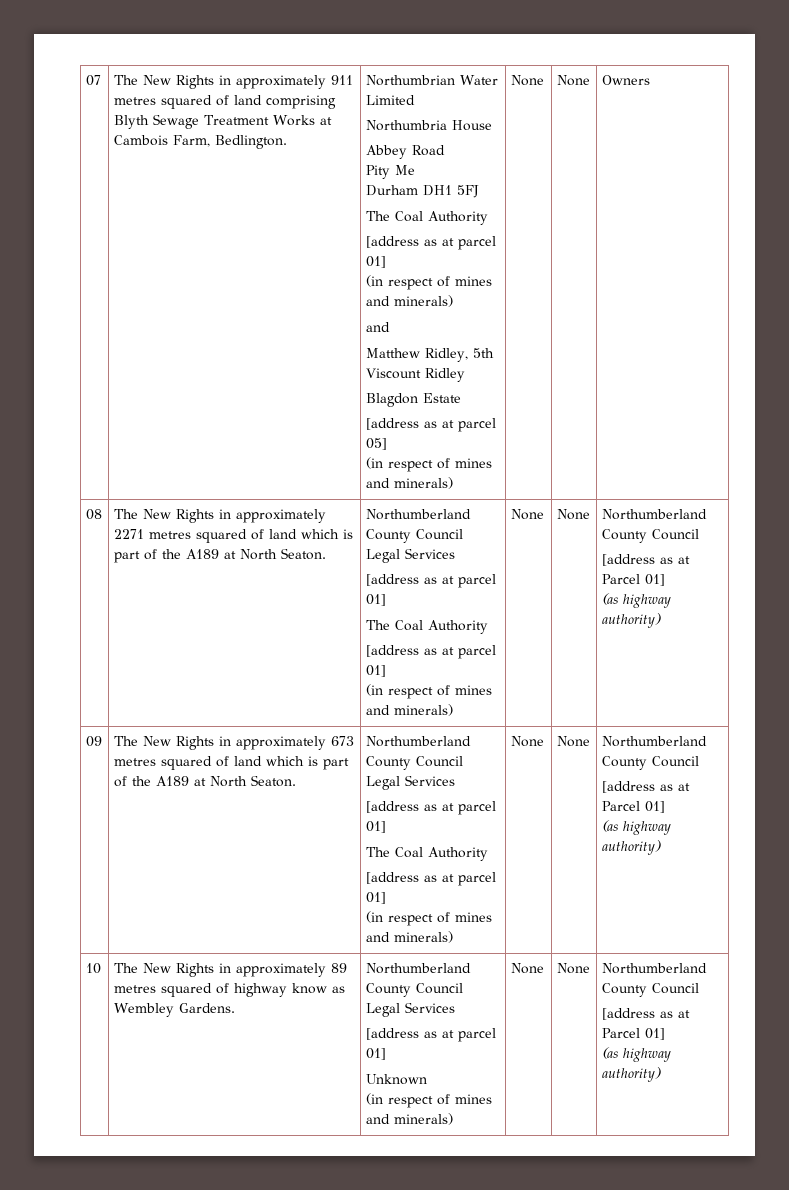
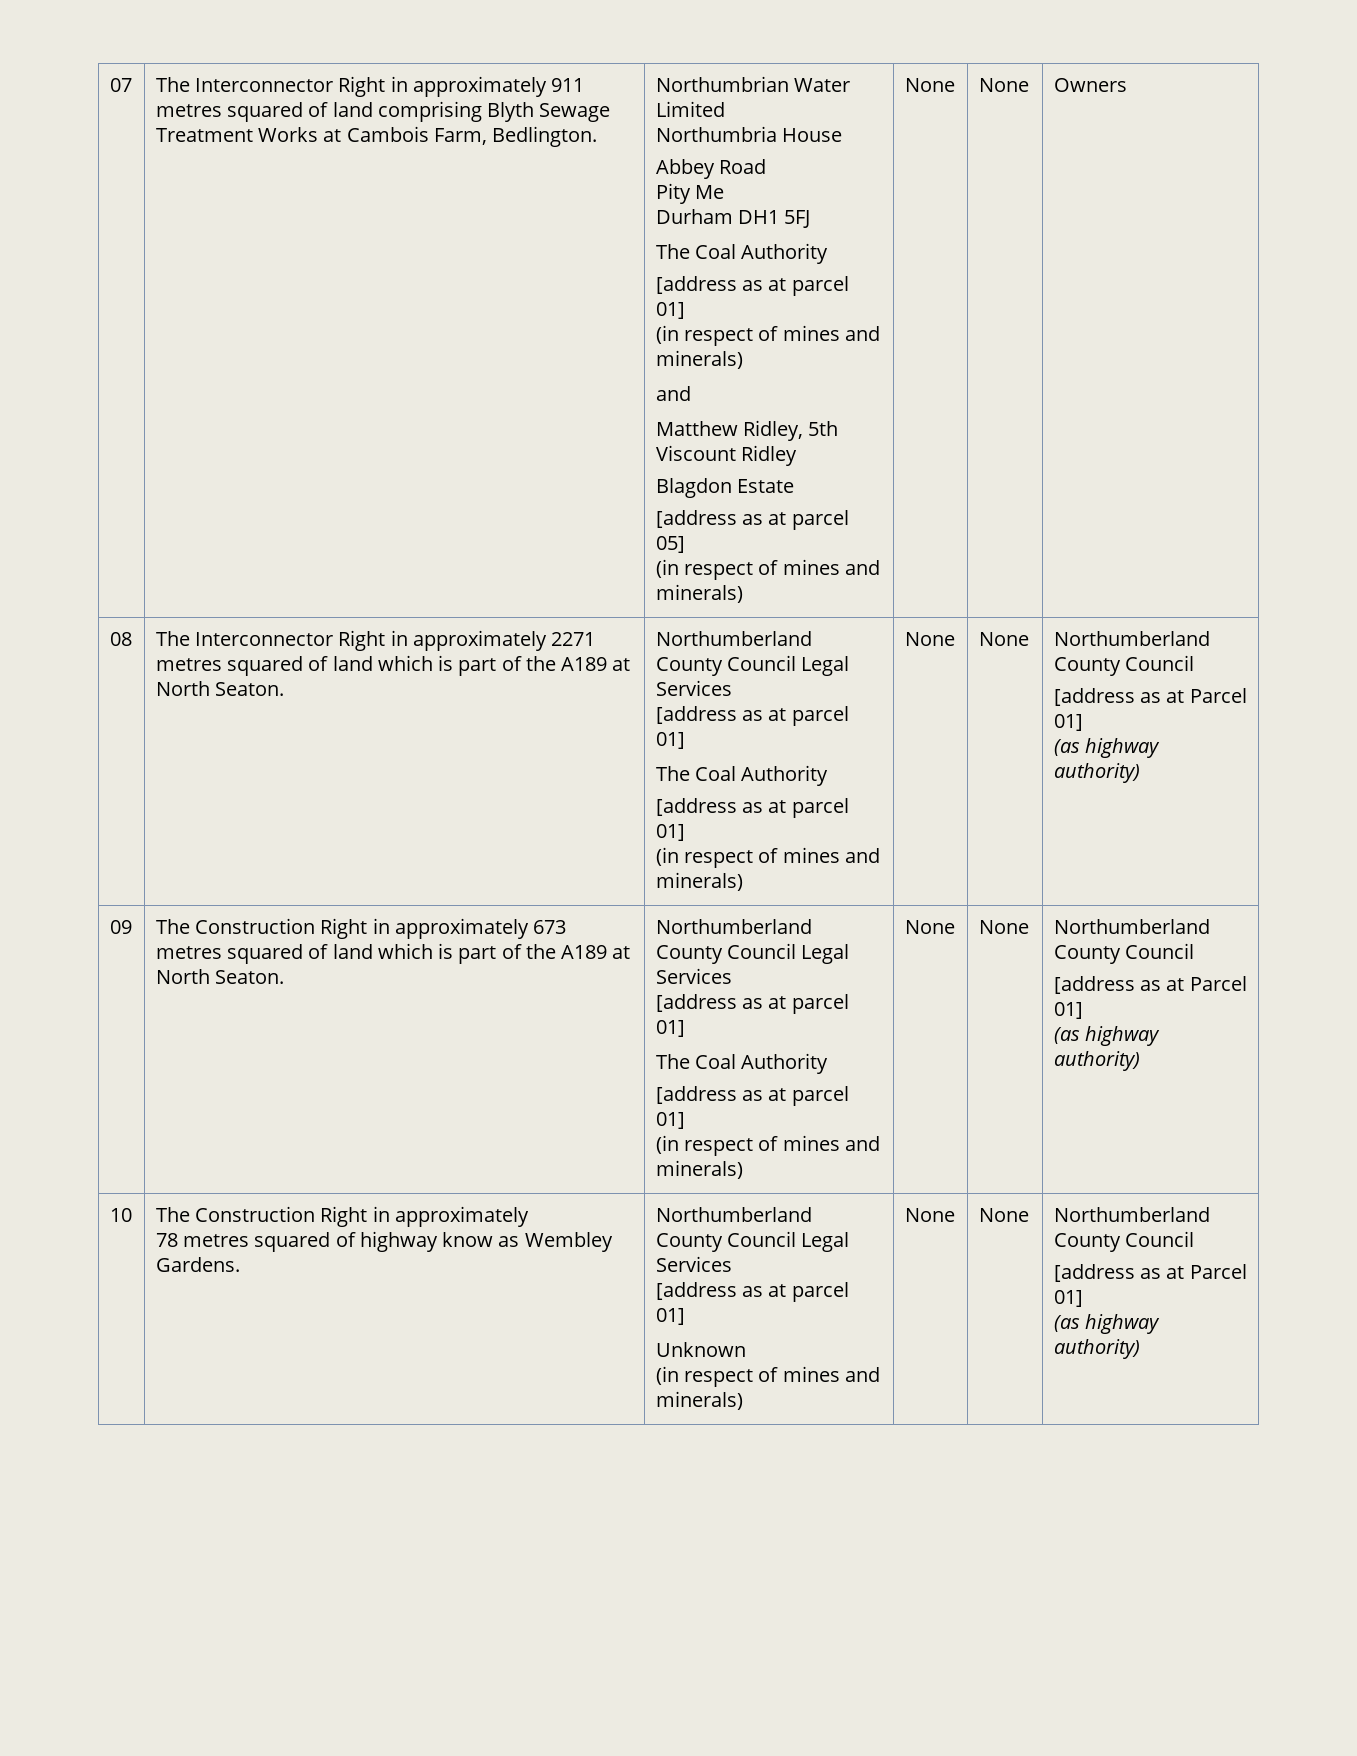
- The New Rights in approximately 911 metres squared of land comprising Blyth Sewage Treatment Works at Cambois Farm, Bedlington.
+ The Interconnector Right in approximately 911 metres squared of land comprising Blyth Sewage Treatment Works at Cambois Farm, Bedlington.
- The New Rights in approximately 2271 metres squared of land which is part of the A189 at North Seaton.
+ The Interconnector Right in approximately 2271 metres squared of land which is part of the A189 at North Seaton.
- The New Rights in approximately 673 metres squared of land which is part of the A189 at North Seaton.
+ The Construction Right in approximately 673 metres squared of land which is part of the A189 at North Seaton.
- 10 | The New Rights in approximately 89 metres squared of highway know as Wembley Gardens.
+ 10 | The Construction Right in approximately
+ 78 metres squared of highway know as Wembley Gardens.

